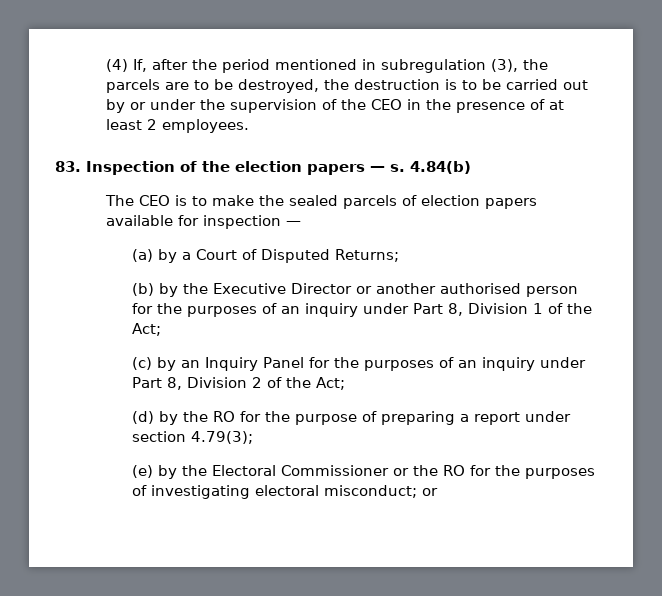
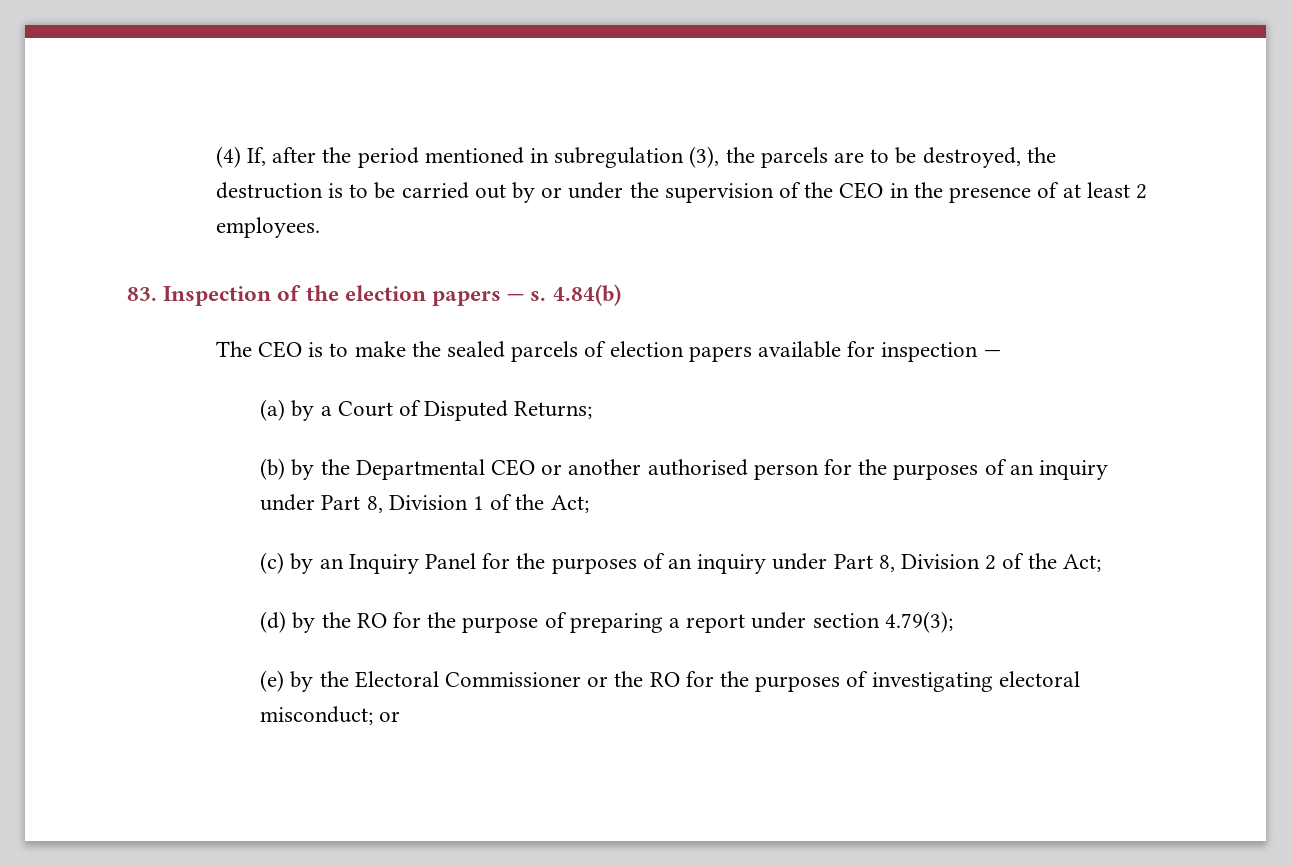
- (b) by the Executive Director or another authorised person for the purposes of an inquiry under Part 8, Division 1 of the Act;
+ (b) by the Departmental CEO or another authorised person for the purposes of an inquiry under Part 8, Division 1 of the Act;

